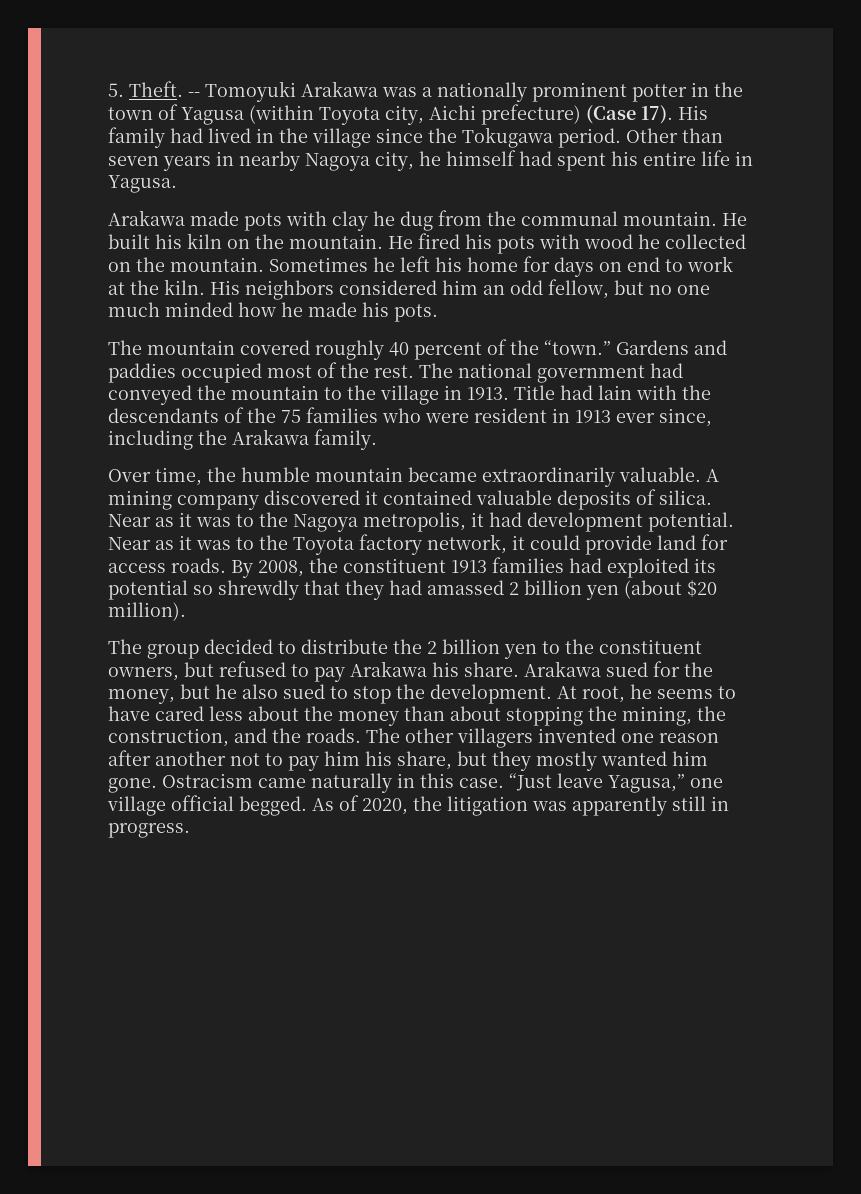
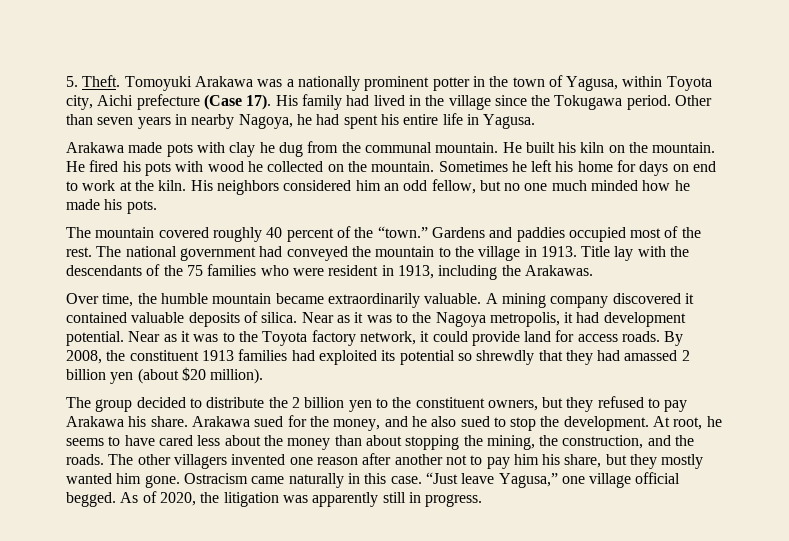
- -- Tomoyuki Arakawa was a nationally prominent potter in the town of Yagusa (within Toyota city, Aichi prefecture) (Case 17).
+ Tomoyuki Arakawa was a nationally prominent potter in the town of Yagusa, within Toyota city, Aichi prefecture (Case 17).
- Other than seven years in nearby Nagoya city, he himself had spent his entire life in Yagusa.
+ Other than seven years in nearby Nagoya, he had spent his entire life in Yagusa.
- Title had lain with the descendants of the 75 families who were resident in 1913 ever since, including the Arakawa family.
+ Title lay with the descendants of the 75 families who were resident in 1913, including the Arakawas.
- The group decided to distribute the 2 billion yen to the constituent owners, but refused to pay Arakawa his share.
+ The group decided to distribute the 2 billion yen to the constituent owners, but they refused to pay Arakawa his share.
- Arakawa sued for the money, but he also sued to stop the development.
+ Arakawa sued for the money, and he also sued to stop the development.

